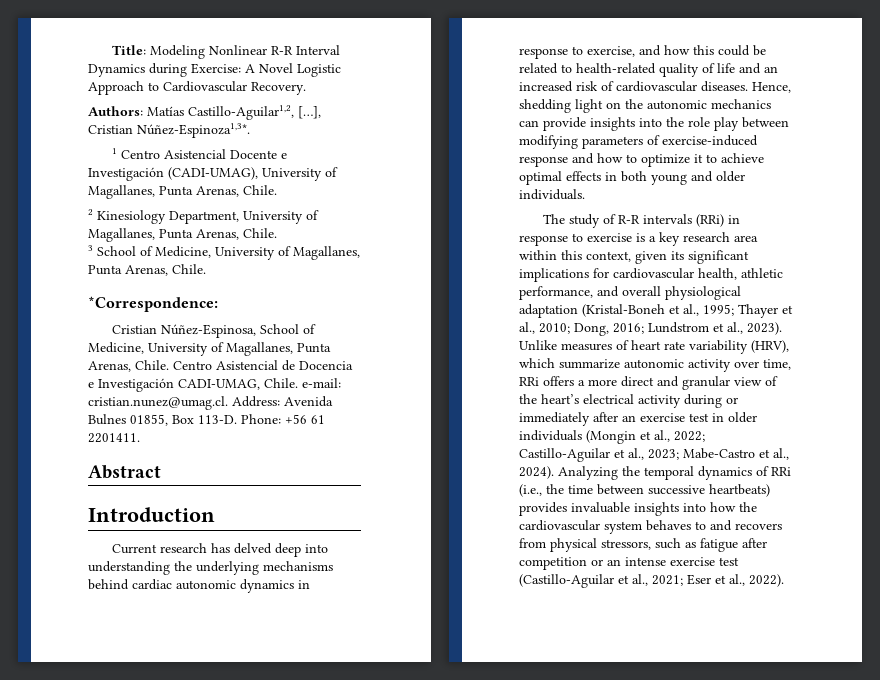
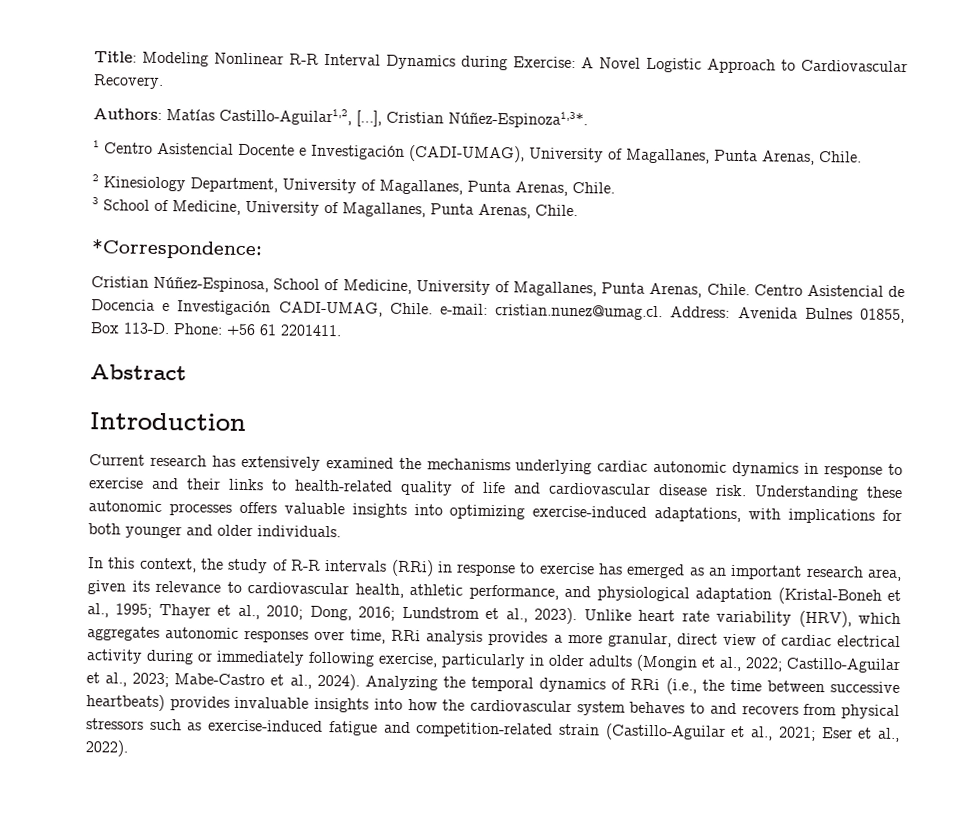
- Current research has delved deep into understanding the underlying mechanisms behind cardiac autonomic dynamics in response to exercise, and how this could be related to health-related quality of life and an increased risk of cardiovascular diseases. Hence, shedding light on the autonomic mechanics can provide insights into the role play between modifying parameters of exercise-induced response and how to optimize it to achieve optimal effects in both young and older individuals.
+ Current research has extensively examined the mechanisms underlying cardiac autonomic dynamics in response to exercise and their links to health-related quality of life and cardiovascular disease risk. Understanding these autonomic processes offers valuable insights into optimizing exercise-induced adaptations, with implications for both younger and older individuals.
- The study of R-R intervals (RRi) in response to exercise is a key research area within this context, given its significant implications for cardiovascular health, athletic performance, and overall physiological adaptation (Kristal-Boneh et al., 1995; Thayer et al., 2010; Dong, 2016; Lundstrom et al., 2023).
+ In this context, the study of R-R intervals (RRi) in response to exercise has emerged as an important research area, given its relevance to cardiovascular health, athletic performance, and physiological adaptation (Kristal-Boneh et al., 1995; Thayer et al., 2010; Dong, 2016; Lundstrom et al., 2023).
- Unlike measures of heart rate variability (HRV), which summarize autonomic activity over time, RRi offers a more direct and granular view of the heart’s electrical activity during or immediately after an exercise test in older individuals (Mongin et al., 2022; Castillo-Aguilar et al., 2023; Mabe-Castro et al., 2024).
+ Unlike heart rate variability (HRV), which aggregates autonomic responses over time, RRi analysis provides a more granular, direct view of cardiac electrical activity during or immediately following exercise, particularly in older adults (Mongin et al., 2022; Castillo-Aguilar et al., 2023; Mabe-Castro et al., 2024).
- Analyzing the temporal dynamics of RRi (i.e., the time between successive heartbeats) provides invaluable insights into how the cardiovascular system behaves to and recovers from physical stressors, such as fatigue after competition or an intense exercise test (Castillo-Aguilar et al., 2021; Eser et al., 2022).
+ Analyzing the temporal dynamics of RRi (i.e., the time between successive heartbeats) provides invaluable insights into how the cardiovascular system behaves to and recovers from physical stressors such as exercise-induced fatigue and competition-related strain (Castillo-Aguilar et al., 2021; Eser et al., 2022).

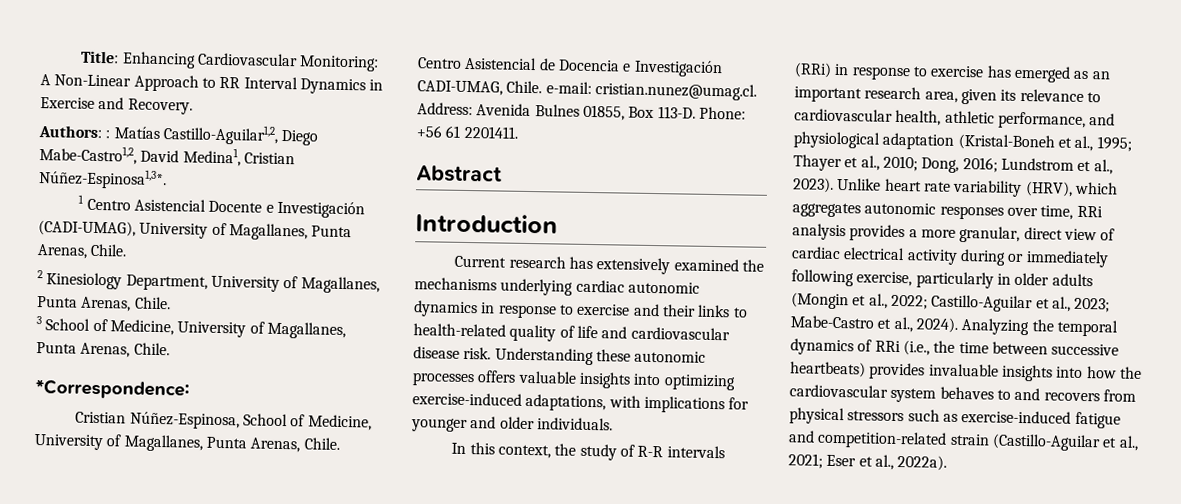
- Title: Modeling Nonlinear R-R Interval Dynamics during Exercise: A Novel Logistic Approach to Cardiovascular Recovery.
+ Title: Enhancing Cardiovascular Monitoring: A Non-Linear Approach to RR Interval Dynamics in Exercise and Recovery.
- Authors: Matías Castillo-Aguilar1,2, […], Cristian Núñez-Espinoza1,3*.
+ Authors: : Matías Castillo-Aguilar1,2, Diego Mabe-Castro1,2, David Medina1, Cristian Núñez-Espinosa1,3*.
- Understanding these autonomic processes offers valuable insights into optimizing exercise-induced adaptations, with implications for both younger and older individuals.
+ Understanding these autonomic processes offers valuable insights into optimizing exercise-induced adaptations, with implications for younger and older individuals.
- Analyzing the temporal dynamics of RRi (i.e., the time between successive heartbeats) provides invaluable insights into how the cardiovascular system behaves to and recovers from physical stressors such as exercise-induced fatigue and competition-related strain (Castillo-Aguilar et al., 2021; Eser et al., 2022).
+ Analyzing the temporal dynamics of RRi (i.e., the time between successive heartbeats) provides invaluable insights into how the cardiovascular system behaves to and recovers from physical stressors such as exercise-induced fatigue and competition-related strain (Castillo-Aguilar et al., 2021; Eser et al., 2022a).

